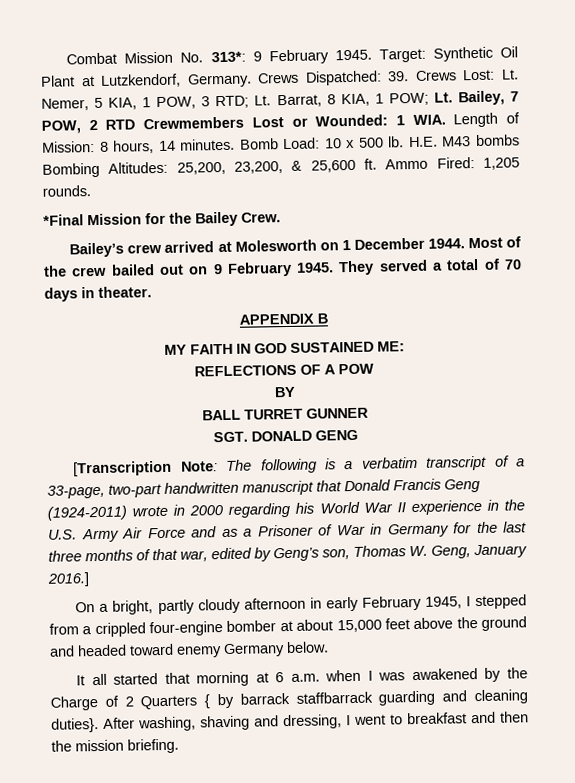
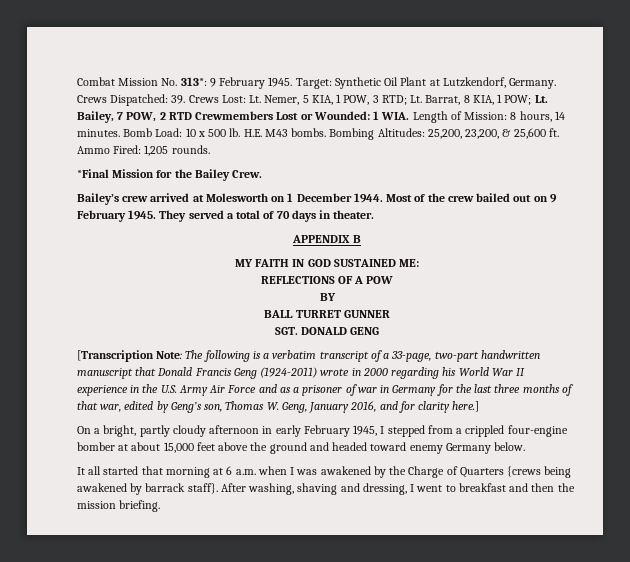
- H.E. M43 bombs Bombing Altitudes: 25,200, 23,200, & 25,600 ft.
+ H.E. M43 bombs. Bombing Altitudes: 25,200, 23,200, & 25,600 ft.
- [Transcription Note: The following is a verbatim transcript of a 33-page, two-part handwritten manuscript that Donald Francis Geng (1924-2011) wrote in 2000 regarding his World War II experience in the U.S. Army Air Force and as a Prisoner of War in Germany for the last three months of that war, edited by Geng’s son, Thomas W. Geng, January 2016.]
+ [Transcription Note: The following is a verbatim transcript of a 33-page, two-part handwritten manuscript that Donald Francis Geng (1924-2011) wrote in 2000 regarding his World War II experience in the U.S. Army Air Force and as a prisoner of war in Germany for the last three months of that war, edited by Geng’s son, Thomas W. Geng, January 2016, and for clarity here.]
- It all started that morning at 6 a.m. when I was awakened by the Charge of 2 Quarters { by barrack staffbarrack guarding and cleaning duties}.
+ It all started that morning at 6 a.m. when I was awakened by the Charge of Quarters {crews being awakened by barrack staff}.

